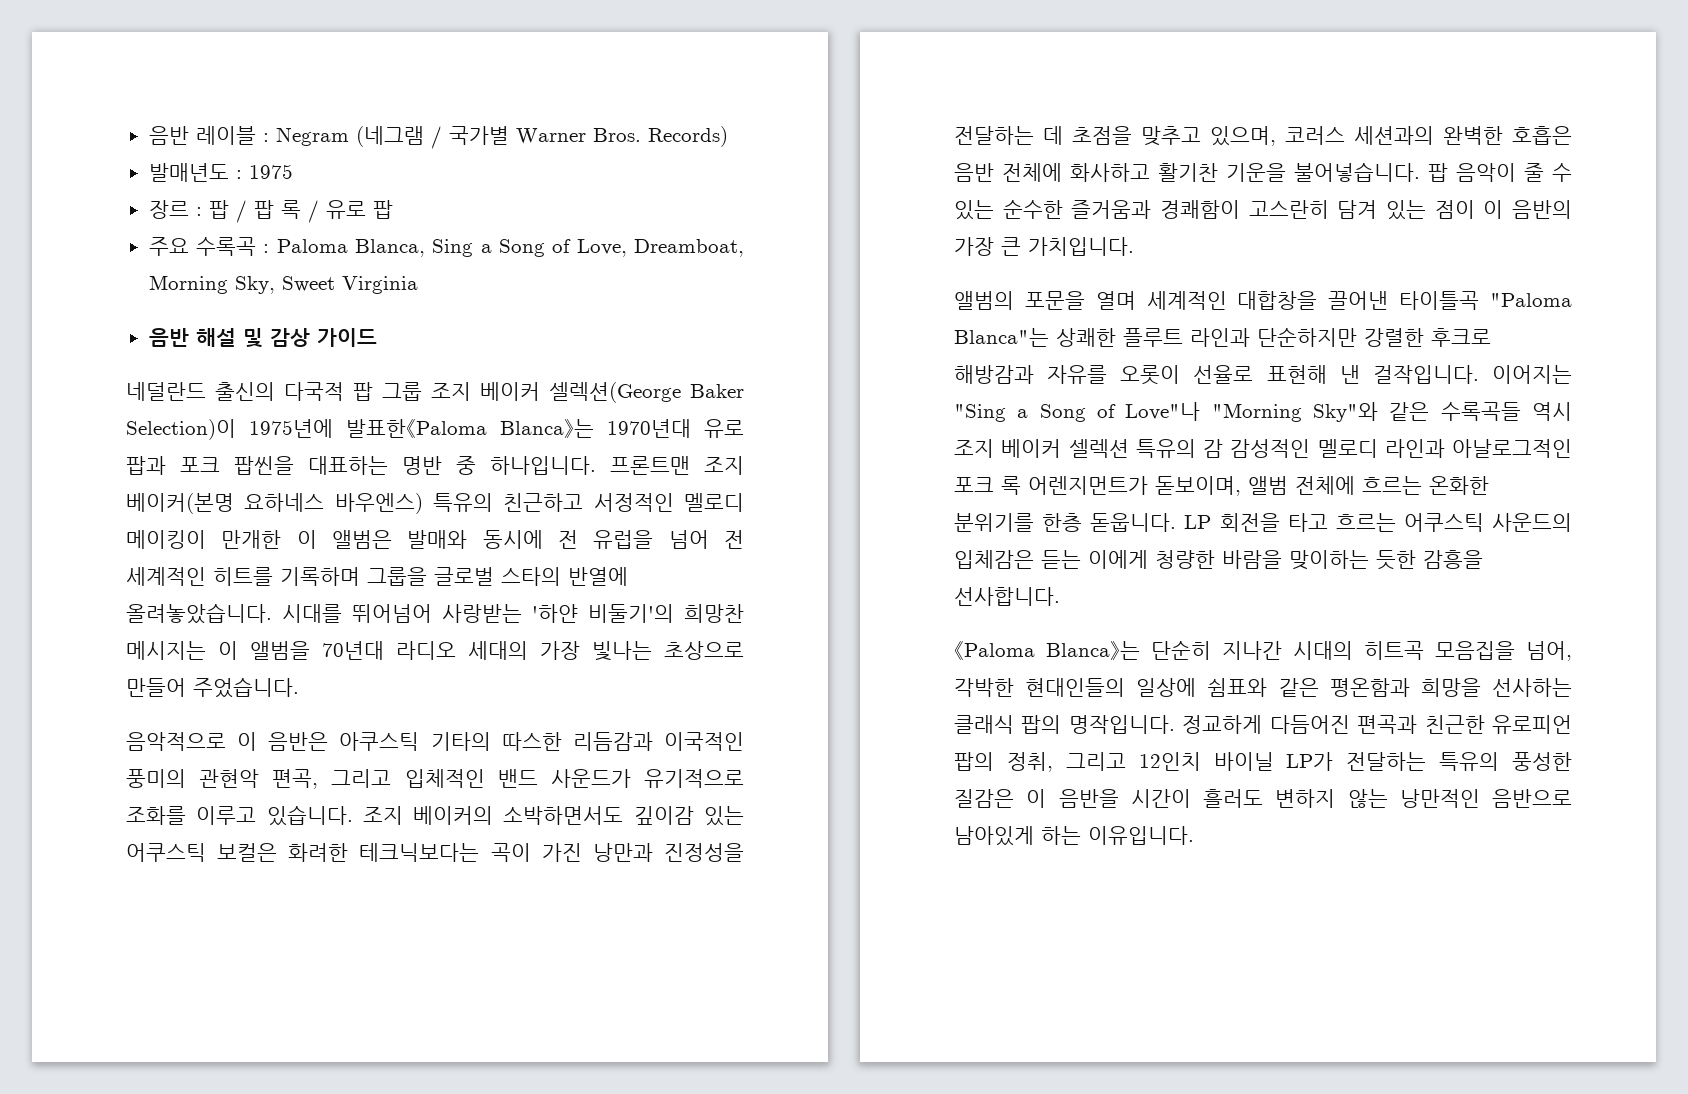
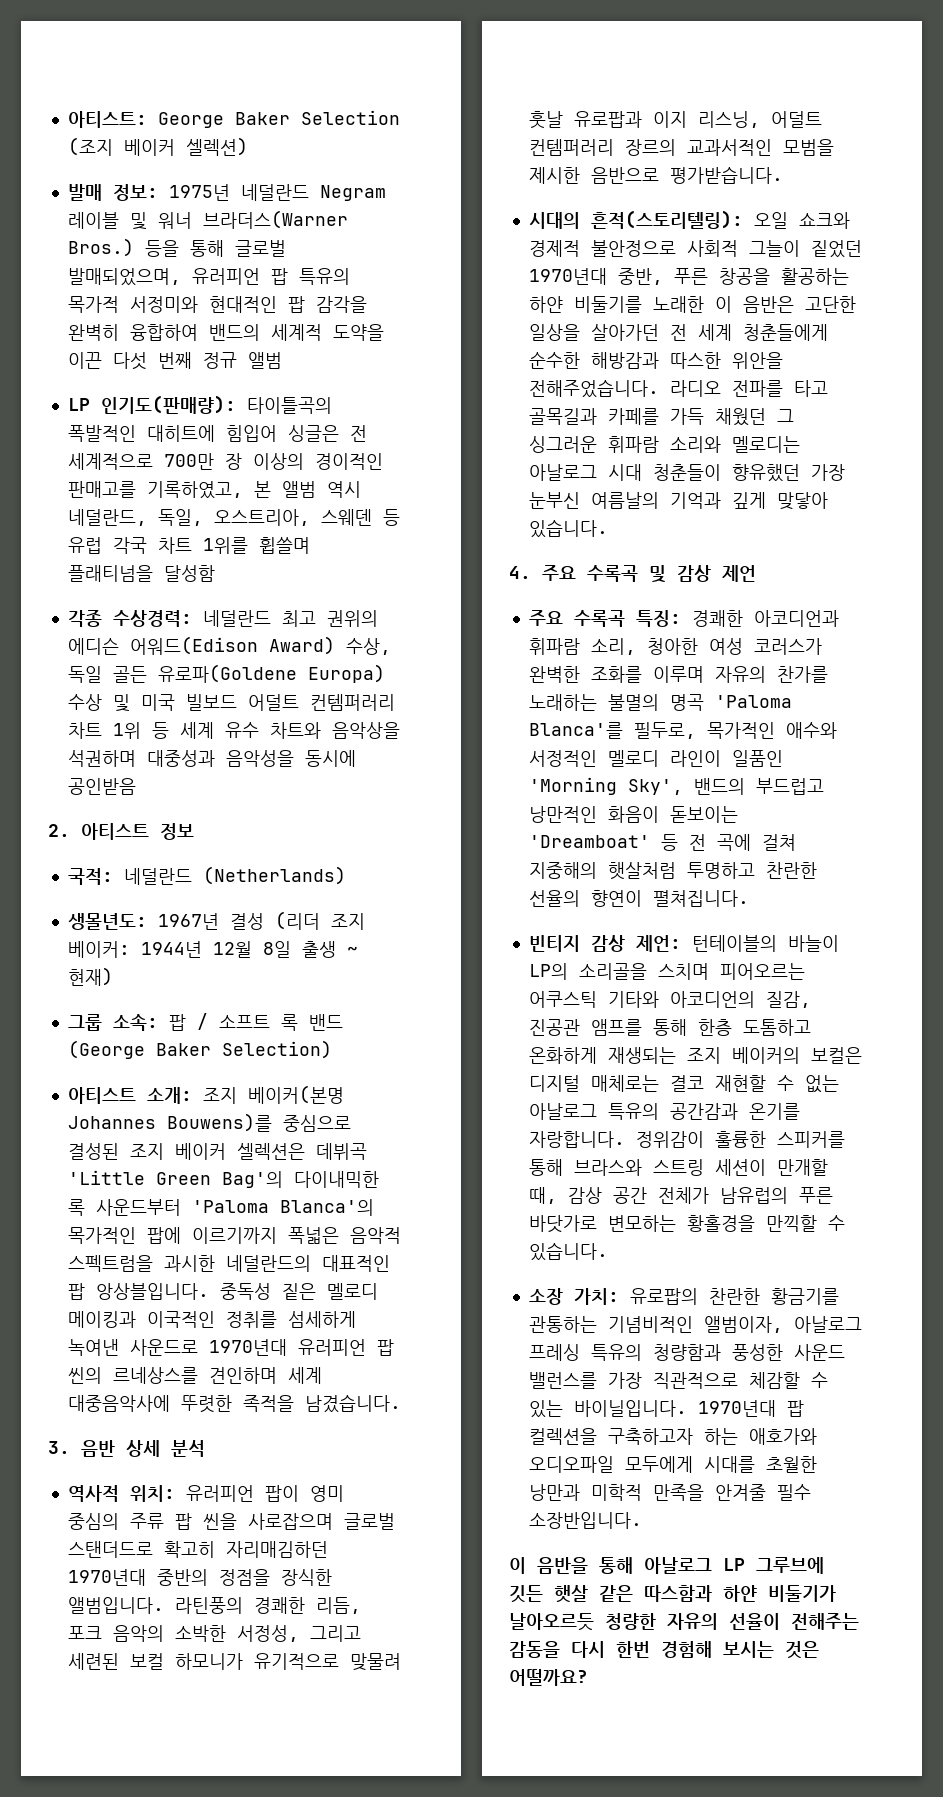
- 음반 레이블 : Negram (네그램 / 국가별 Warner Bros. Records)
- 발매년도 : 1975
- 장르 : 팝 / 팝 록 / 유로 팝
- 주요 수록곡 : Paloma Blanca, Sing a Song of Love, Dreamboat, Morning Sky, Sweet Virginia
- 음반 해설 및 감상 가이드
- 네덜란드 출신의 다국적 팝 그룹 조지 베이커 셀렉션(George Baker Selection)이 1975년에 발표한《Paloma Blanca》는 1970년대 유로 팝과 포크 팝씬을 대표하는 명반 중 하나입니다. 프론트맨 조지 베이커(본명 요하네스 바우엔스) 특유의 친근하고 서정적인 멜로디 메이킹이 만개한 이 앨범은 발매와 동시에 전 유럽을 넘어 전 세계적인 히트를 기록하며 그룹을 글로벌 스타의 반열에 올려놓았습니다. 시대를 뛰어넘어 사랑받는 '하얀 비둘기'의 희망찬 메시지는 이 앨범을 70년대 라디오 세대의 가장 빛나는 초상으로 만들어 주었습니다.
- 음악적으로 이 음반은 아쿠스틱 기타의 따스한 리듬감과 이국적인 풍미의 관현악 편곡, 그리고 입체적인 밴드 사운드가 유기적으로 조화를 이루고 있습니다. 조지 베이커의 소박하면서도 깊이감 있는 어쿠스틱 보컬은 화려한 테크닉보다는 곡이 가진 낭만과 진정성을 전달하는 데 초점을 맞추고 있으며, 코러스 세션과의 완벽한 호흡은 음반 전체에 화사하고 활기찬 기운을 불어넣습니다. 팝 음악이 줄 수 있는 순수한 즐거움과 경쾌함이 고스란히 담겨 있는 점이 이 음반의 가장 큰 가치입니다.
- 앨범의 포문을 열며 세계적인 대합창을 끌어낸 타이틀곡 "Paloma Blanca"는 상쾌한 플루트 라인과 단순하지만 강렬한 후크로 해방감과 자유를 오롯이 선율로 표현해 낸 걸작입니다. 이어지는 "Sing a Song of Love"나 "Morning Sky"와 같은 수록곡들 역시 조지 베이커 셀렉션 특유의 감 감성적인 멜로디 라인과 아날로그적인 포크 록 어렌지먼트가 돋보이며, 앨범 전체에 흐르는 온화한 분위기를 한층 돋웁니다. LP 회전을 타고 흐르는 어쿠스틱 사운드의 입체감은 듣는 이에게 청량한 바람을 맞이하는 듯한 감흥을 선사합니다.
- 《Paloma Blanca》는 단순히 지나간 시대의 히트곡 모음집을 넘어, 각박한 현대인들의 일상에 쉼표와 같은 평온함과 희망을 선사하는 클래식 팝의 명작입니다. 정교하게 다듬어진 편곡과 친근한 유로피언 팝의 정취, 그리고 12인치 바이닐 LP가 전달하는 특유의 풍성한 질감은 이 음반을 시간이 흘러도 변하지 않는 낭만적인 음반으로 남아있게 하는 이유입니다.
+ 아티스트: George Baker Selection (조지 베이커 셀렉션)
+ 발매 정보: 1975년 네덜란드 Negram 레이블 및 워너 브라더스(Warner Bros.) 등을 통해 글로벌 발매되었으며, 유러피언 팝 특유의 목가적 서정미와 현대적인 팝 감각을 완벽히 융합하여 밴드의 세계적 도약을 이끈 다섯 번째 정규 앨범
+ LP 인기도(판매량): 타이틀곡의 폭발적인 대히트에 힘입어 싱글은 전 세계적으로 700만 장 이상의 경이적인 판매고를 기록하였고, 본 앨범 역시 네덜란드, 독일, 오스트리아, 스웨덴 등 유럽 각국 차트 1위를 휩쓸며 플래티넘을 달성함
+ 각종 수상경력: 네덜란드 최고 권위의 에디슨 어워드(Edison Award) 수상, 독일 골든 유로파(Goldene Europa) 수상 및 미국 빌보드 어덜트 컨템퍼러리 차트 1위 등 세계 유수 차트와 음악상을 석권하며 대중성과 음악성을 동시에 공인받음
+ 2. 아티스트 정보
+ 국적: 네덜란드 (Netherlands)
+ 생몰년도: 1967년 결성 (리더 조지 베이커: 1944년 12월 8일 출생 ~ 현재)
+ 그룹 소속: 팝 / 소프트 록 밴드 (George Baker Selection)
+ 아티스트 소개: 조지 베이커(본명 Johannes Bouwens)를 중심으로 결성된 조지 베이커 셀렉션은 데뷔곡 'Little Green Bag'의 다이내믹한 록 사운드부터 'Paloma Blanca'의 목가적인 팝에 이르기까지 폭넓은 음악적 스펙트럼을 과시한 네덜란드의 대표적인 팝 앙상블입니다. 중독성 짙은 멜로디 메이킹과 이국적인 정취를 섬세하게 녹여낸 사운드로 1970년대 유러피언 팝 씬의 르네상스를 견인하며 세계 대중음악사에 뚜렷한 족적을 남겼습니다.
+ 3. 음반 상세 분석
+ 역사적 위치: 유러피언 팝이 영미 중심의 주류 팝 씬을 사로잡으며 글로벌 스탠더드로 확고히 자리매김하던 1970년대 중반의 정점을 장식한 앨범입니다. 라틴풍의 경쾌한 리듬, 포크 음악의 소박한 서정성, 그리고 세련된 보컬 하모니가 유기적으로 맞물려 훗날 유로팝과 이지 리스닝, 어덜트 컨템퍼러리 장르의 교과서적인 모범을 제시한 음반으로 평가받습니다.
+ 시대의 흔적(스토리텔링): 오일 쇼크와 경제적 불안정으로 사회적 그늘이 짙었던 1970년대 중반, 푸른 창공을 활공하는 하얀 비둘기를 노래한 이 음반은 고단한 일상을 살아가던 전 세계 청춘들에게 순수한 해방감과 따스한 위안을 전해주었습니다. 라디오 전파를 타고 골목길과 카페를 가득 채웠던 그 싱그러운 휘파람 소리와 멜로디는 아날로그 시대 청춘들이 향유했던 가장 눈부신 여름날의 기억과 깊게 맞닿아 있습니다.
+ 4. 주요 수록곡 및 감상 제언
+ 주요 수록곡 특징: 경쾌한 아코디언과 휘파람 소리, 청아한 여성 코러스가 완벽한 조화를 이루며 자유의 찬가를 노래하는 불멸의 명곡 'Paloma Blanca'를 필두로, 목가적인 애수와 서정적인 멜로디 라인이 일품인 'Morning Sky', 밴드의 부드럽고 낭만적인 화음이 돋보이는 'Dreamboat' 등 전 곡에 걸쳐 지중해의 햇살처럼 투명하고 찬란한 선율의 향연이 펼쳐집니다.
+ 빈티지 감상 제언: 턴테이블의 바늘이 LP의 소리골을 스치며 피어오르는 어쿠스틱 기타와 아코디언의 질감, 진공관 앰프를 통해 한층 도톰하고 온화하게 재생되는 조지 베이커의 보컬은 디지털 매체로는 결코 재현할 수 없는 아날로그 특유의 공간감과 온기를 자랑합니다. 정위감이 훌륭한 스피커를 통해 브라스와 스트링 세션이 만개할 때, 감상 공간 전체가 남유럽의 푸른 바닷가로 변모하는 황홀경을 만끽할 수 있습니다.
+ 소장 가치: 유로팝의 찬란한 황금기를 관통하는 기념비적인 앨범이자, 아날로그 프레싱 특유의 청량함과 풍성한 사운드 밸런스를 가장 직관적으로 체감할 수 있는 바이닐입니다. 1970년대 팝 컬렉션을 구축하고자 하는 애호가와 오디오파일 모두에게 시대를 초월한 낭만과 미학적 만족을 안겨줄 필수 소장반입니다.
+ 이 음반을 통해 아날로그 LP 그루브에 깃든 햇살 같은 따스함과 하얀 비둘기가 날아오르듯 청량한 자유의 선율이 전해주는 감동을 다시 한번 경험해 보시는 것은 어떨까요?

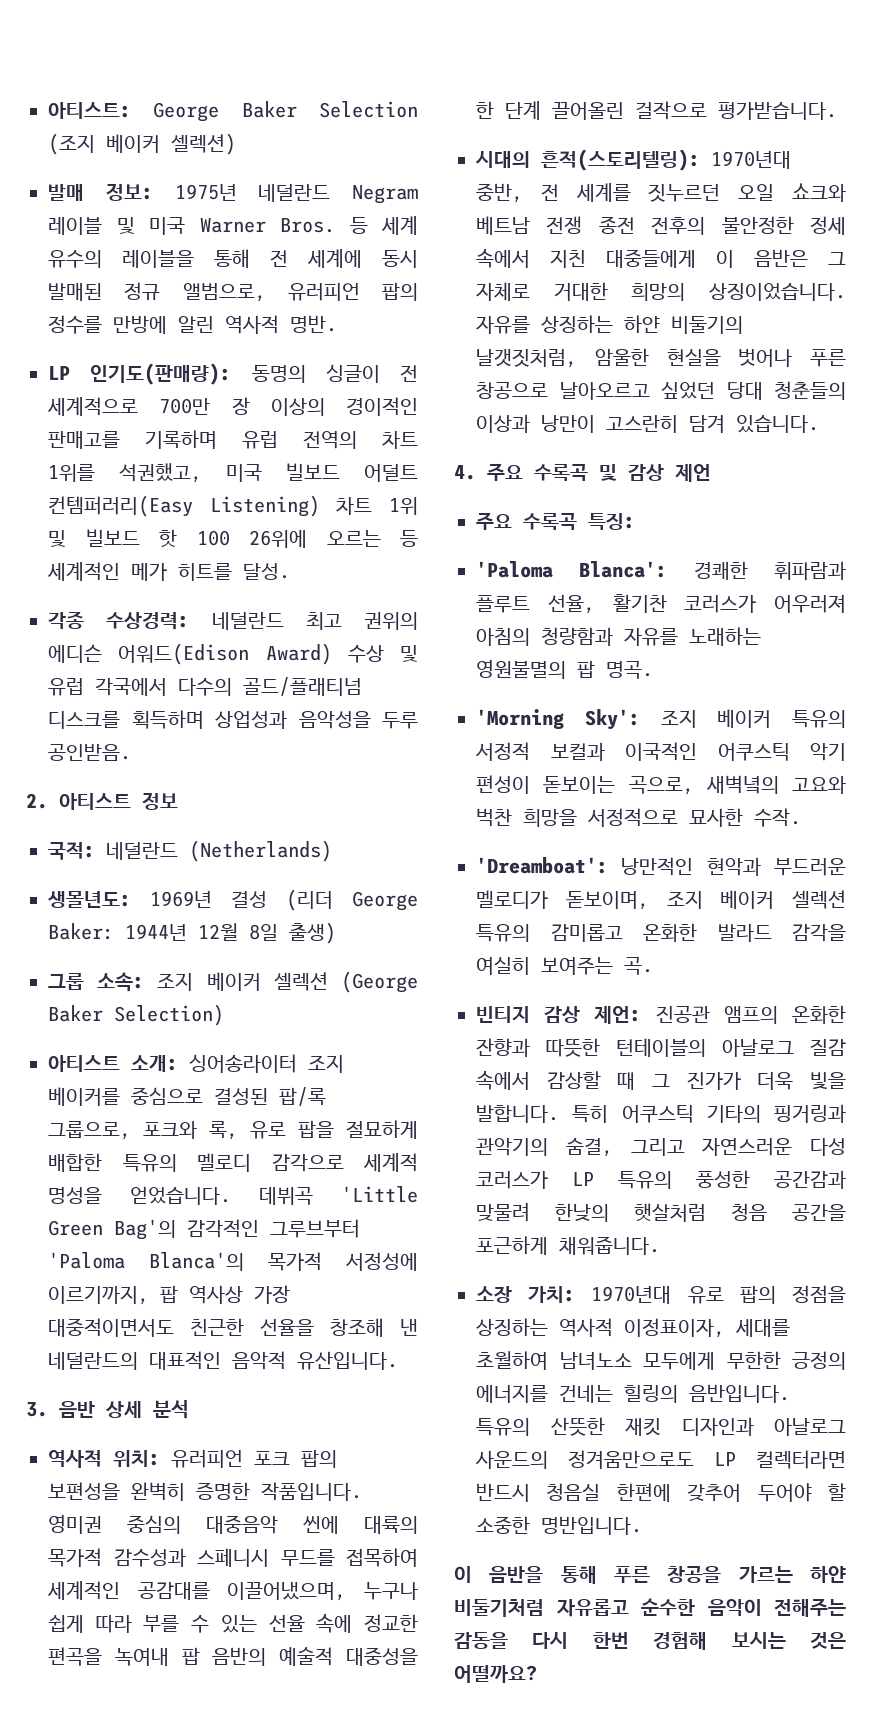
- 발매 정보: 1975년 네덜란드 Negram 레이블 및 워너 브라더스(Warner Bros.) 등을 통해 글로벌 발매되었으며, 유러피언 팝 특유의 목가적 서정미와 현대적인 팝 감각을 완벽히 융합하여 밴드의 세계적 도약을 이끈 다섯 번째 정규 앨범
- LP 인기도(판매량): 타이틀곡의 폭발적인 대히트에 힘입어 싱글은 전 세계적으로 700만 장 이상의 경이적인 판매고를 기록하였고, 본 앨범 역시 네덜란드, 독일, 오스트리아, 스웨덴 등 유럽 각국 차트 1위를 휩쓸며 플래티넘을 달성함
+ 발매 정보: 1975년 네덜란드 Negram 레이블 및 미국 Warner Bros. 등 세계 유수의 레이블을 통해 전 세계에 동시 발매된 정규 앨범으로, 유러피언 팝의 정수를 만방에 알린 역사적 명반.
+ LP 인기도(판매량): 동명의 싱글이 전 세계적으로 700만 장 이상의 경이적인 판매고를 기록하며 유럽 전역의 차트 1위를 석권했고, 미국 빌보드 어덜트 컨템퍼러리(Easy Listening) 차트 1위 및 빌보드 핫 100 26위에 오르는 등 세계적인 메가 히트를 달성.
- 각종 수상경력: 네덜란드 최고 권위의 에디슨 어워드(Edison Award) 수상, 독일 골든 유로파(Goldene Europa) 수상 및 미국 빌보드 어덜트 컨템퍼러리 차트 1위 등 세계 유수 차트와 음악상을 석권하며 대중성과 음악성을 동시에 공인받음
+ 각종 수상경력: 네덜란드 최고 권위의 에디슨 어워드(Edison Award) 수상 및 유럽 각국에서 다수의 골드/플래티넘 디스크를 획득하며 상업성과 음악성을 두루 공인받음.
- 생몰년도: 1967년 결성 (리더 조지 베이커: 1944년 12월 8일 출생 ~ 현재)
+ 생몰년도: 1969년 결성 (리더 George Baker: 1944년 12월 8일 출생)
- 그룹 소속: 팝 / 소프트 록 밴드 (George Baker Selection)
+ 그룹 소속: 조지 베이커 셀렉션 (George Baker Selection)
- 아티스트 소개: 조지 베이커(본명 Johannes Bouwens)를 중심으로 결성된 조지 베이커 셀렉션은 데뷔곡 'Little Green Bag'의 다이내믹한 록 사운드부터 'Paloma Blanca'의 목가적인 팝에 이르기까지 폭넓은 음악적 스펙트럼을 과시한 네덜란드의 대표적인 팝 앙상블입니다. 중독성 짙은 멜로디 메이킹과 이국적인 정취를 섬세하게 녹여낸 사운드로 1970년대 유러피언 팝 씬의 르네상스를 견인하며 세계 대중음악사에 뚜렷한 족적을 남겼습니다.
+ 아티스트 소개: 싱어송라이터 조지 베이커를 중심으로 결성된 팝/록 그룹으로, 포크와 록, 유로 팝을 절묘하게 배합한 특유의 멜로디 감각으로 세계적 명성을 얻었습니다. 데뷔곡 'Little Green Bag'의 감각적인 그루브부터 'Paloma Blanca'의 목가적 서정성에 이르기까지, 팝 역사상 가장 대중적이면서도 친근한 선율을 창조해 낸 네덜란드의 대표적인 음악적 유산입니다.
- 역사적 위치: 유러피언 팝이 영미 중심의 주류 팝 씬을 사로잡으며 글로벌 스탠더드로 확고히 자리매김하던 1970년대 중반의 정점을 장식한 앨범입니다. 라틴풍의 경쾌한 리듬, 포크 음악의 소박한 서정성, 그리고 세련된 보컬 하모니가 유기적으로 맞물려 훗날 유로팝과 이지 리스닝, 어덜트 컨템퍼러리 장르의 교과서적인 모범을 제시한 음반으로 평가받습니다.
- 시대의 흔적(스토리텔링): 오일 쇼크와 경제적 불안정으로 사회적 그늘이 짙었던 1970년대 중반, 푸른 창공을 활공하는 하얀 비둘기를 노래한 이 음반은 고단한 일상을 살아가던 전 세계 청춘들에게 순수한 해방감과 따스한 위안을 전해주었습니다. 라디오 전파를 타고 골목길과 카페를 가득 채웠던 그 싱그러운 휘파람 소리와 멜로디는 아날로그 시대 청춘들이 향유했던 가장 눈부신 여름날의 기억과 깊게 맞닿아 있습니다.
+ 역사적 위치: 유러피언 포크 팝의 보편성을 완벽히 증명한 작품입니다. 영미권 중심의 대중음악 씬에 대륙의 목가적 감수성과 스페니시 무드를 접목하여 세계적인 공감대를 이끌어냈으며, 누구나 쉽게 따라 부를 수 있는 선율 속에 정교한 편곡을 녹여내 팝 음반의 예술적 대중성을 한 단계 끌어올린 걸작으로 평가받습니다.
+ 시대의 흔적(스토리텔링): 1970년대 중반, 전 세계를 짓누르던 오일 쇼크와 베트남 전쟁 종전 전후의 불안정한 정세 속에서 지친 대중들에게 이 음반은 그 자체로 거대한 희망의 상징이었습니다. 자유를 상징하는 하얀 비둘기의 날갯짓처럼, 암울한 현실을 벗어나 푸른 창공으로 날아오르고 싶었던 당대 청춘들의 이상과 낭만이 고스란히 담겨 있습니다.
- 주요 수록곡 특징: 경쾌한 아코디언과 휘파람 소리, 청아한 여성 코러스가 완벽한 조화를 이루며 자유의 찬가를 노래하는 불멸의 명곡 'Paloma Blanca'를 필두로, 목가적인 애수와 서정적인 멜로디 라인이 일품인 'Morning Sky', 밴드의 부드럽고 낭만적인 화음이 돋보이는 'Dreamboat' 등 전 곡에 걸쳐 지중해의 햇살처럼 투명하고 찬란한 선율의 향연이 펼쳐집니다.
- 빈티지 감상 제언: 턴테이블의 바늘이 LP의 소리골을 스치며 피어오르는 어쿠스틱 기타와 아코디언의 질감, 진공관 앰프를 통해 한층 도톰하고 온화하게 재생되는 조지 베이커의 보컬은 디지털 매체로는 결코 재현할 수 없는 아날로그 특유의 공간감과 온기를 자랑합니다. 정위감이 훌륭한 스피커를 통해 브라스와 스트링 세션이 만개할 때, 감상 공간 전체가 남유럽의 푸른 바닷가로 변모하는 황홀경을 만끽할 수 있습니다.
- 소장 가치: 유로팝의 찬란한 황금기를 관통하는 기념비적인 앨범이자, 아날로그 프레싱 특유의 청량함과 풍성한 사운드 밸런스를 가장 직관적으로 체감할 수 있는 바이닐입니다. 1970년대 팝 컬렉션을 구축하고자 하는 애호가와 오디오파일 모두에게 시대를 초월한 낭만과 미학적 만족을 안겨줄 필수 소장반입니다.
- 이 음반을 통해 아날로그 LP 그루브에 깃든 햇살 같은 따스함과 하얀 비둘기가 날아오르듯 청량한 자유의 선율이 전해주는 감동을 다시 한번 경험해 보시는 것은 어떨까요?
+ 주요 수록곡 특징:
+ 'Paloma Blanca': 경쾌한 휘파람과 플루트 선율, 활기찬 코러스가 어우러져 아침의 청량함과 자유를 노래하는 영원불멸의 팝 명곡.
+ 'Morning Sky': 조지 베이커 특유의 서정적 보컬과 이국적인 어쿠스틱 악기 편성이 돋보이는 곡으로, 새벽녘의 고요와 벅찬 희망을 서정적으로 묘사한 수작.
+ 'Dreamboat': 낭만적인 현악과 부드러운 멜로디가 돋보이며, 조지 베이커 셀렉션 특유의 감미롭고 온화한 발라드 감각을 여실히 보여주는 곡.
+ 빈티지 감상 제언: 진공관 앰프의 온화한 잔향과 따뜻한 턴테이블의 아날로그 질감 속에서 감상할 때 그 진가가 더욱 빛을 발합니다. 특히 어쿠스틱 기타의 핑거링과 관악기의 숨결, 그리고 자연스러운 다성 코러스가 LP 특유의 풍성한 공간감과 맞물려 한낮의 햇살처럼 청음 공간을 포근하게 채워줍니다.
+ 소장 가치: 1970년대 유로 팝의 정점을 상징하는 역사적 이정표이자, 세대를 초월하여 남녀노소 모두에게 무한한 긍정의 에너지를 건네는 힐링의 음반입니다. 특유의 산뜻한 재킷 디자인과 아날로그 사운드의 정겨움만으로도 LP 컬렉터라면 반드시 청음실 한편에 갖추어 두어야 할 소중한 명반입니다.
+ 이 음반을 통해 푸른 창공을 가르는 하얀 비둘기처럼 자유롭고 순수한 음악이 전해주는 감동을 다시 한번 경험해 보시는 것은 어떨까요?

